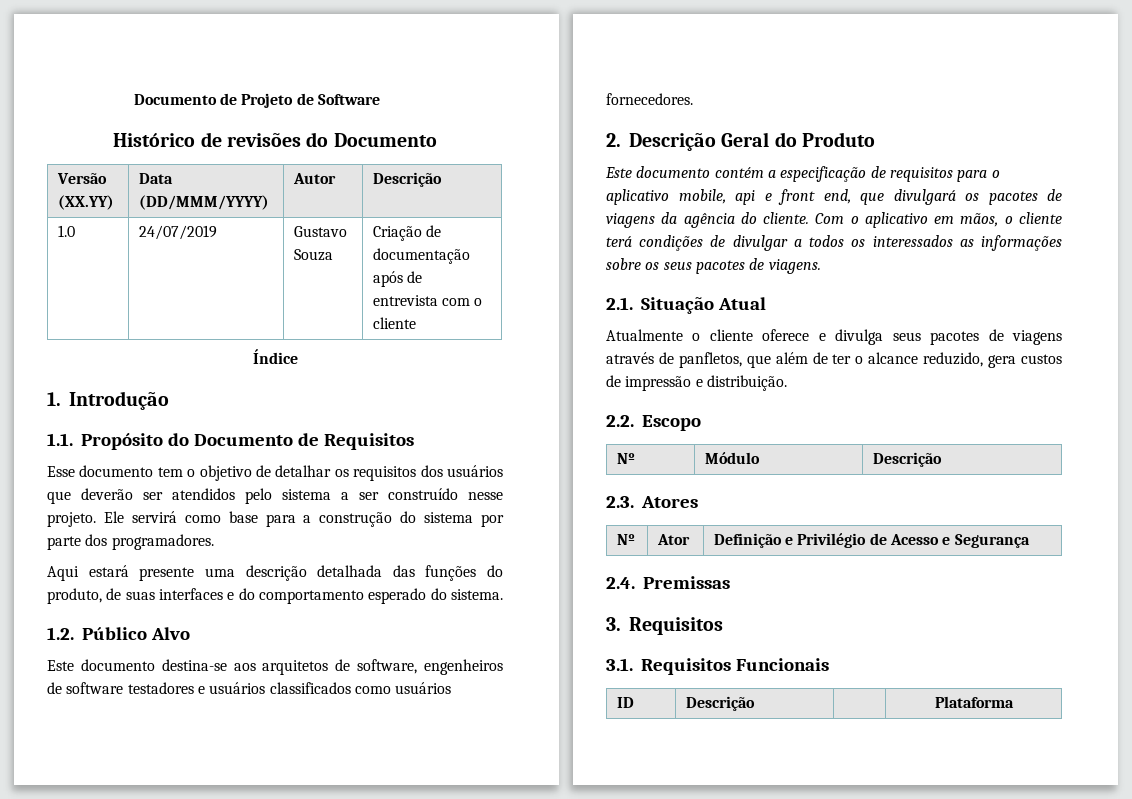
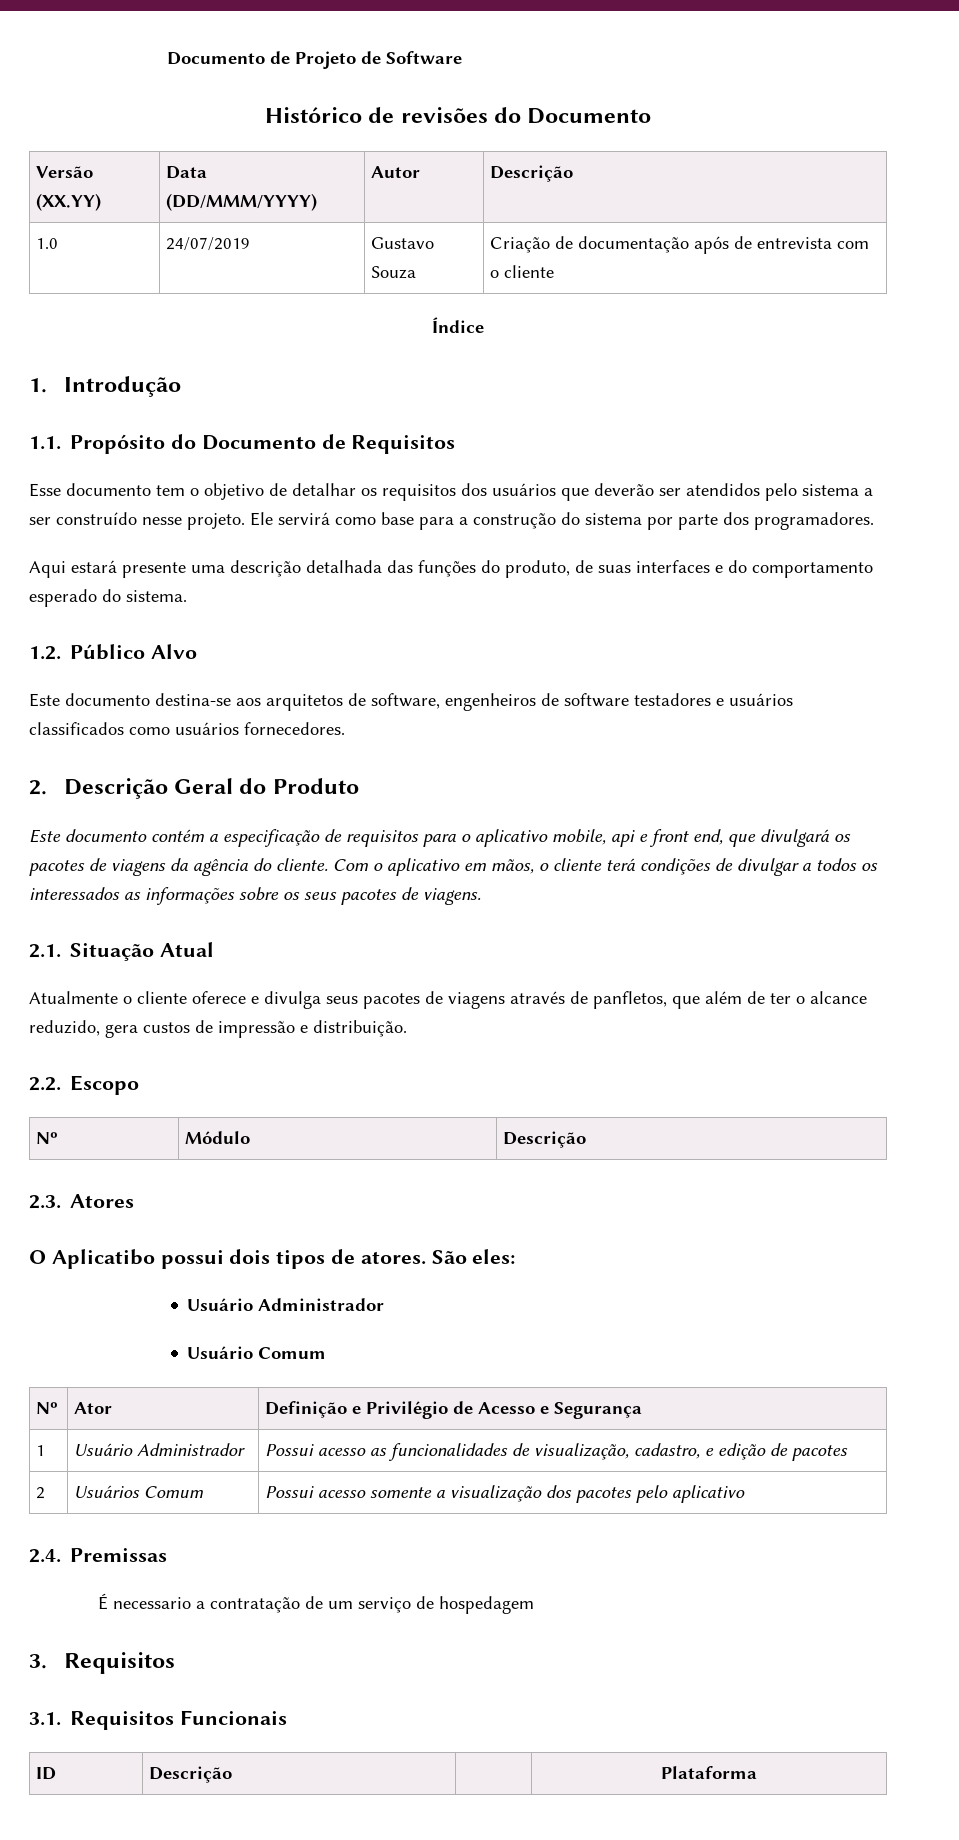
+ O Aplicatibo possui dois tipos de atores. São eles:
+ Usuário Administrador
+ Usuário Comum
+ 1 | Usuário Administrador | Possui acesso as funcionalidades de visualização, cadastro, e edição de pacotes
+ 2 | Usuários Comum | Possui acesso somente a visualização dos pacotes pelo aplicativo
  2.4. Premissas
+ É necessario a contratação de um serviço de hospedagem

